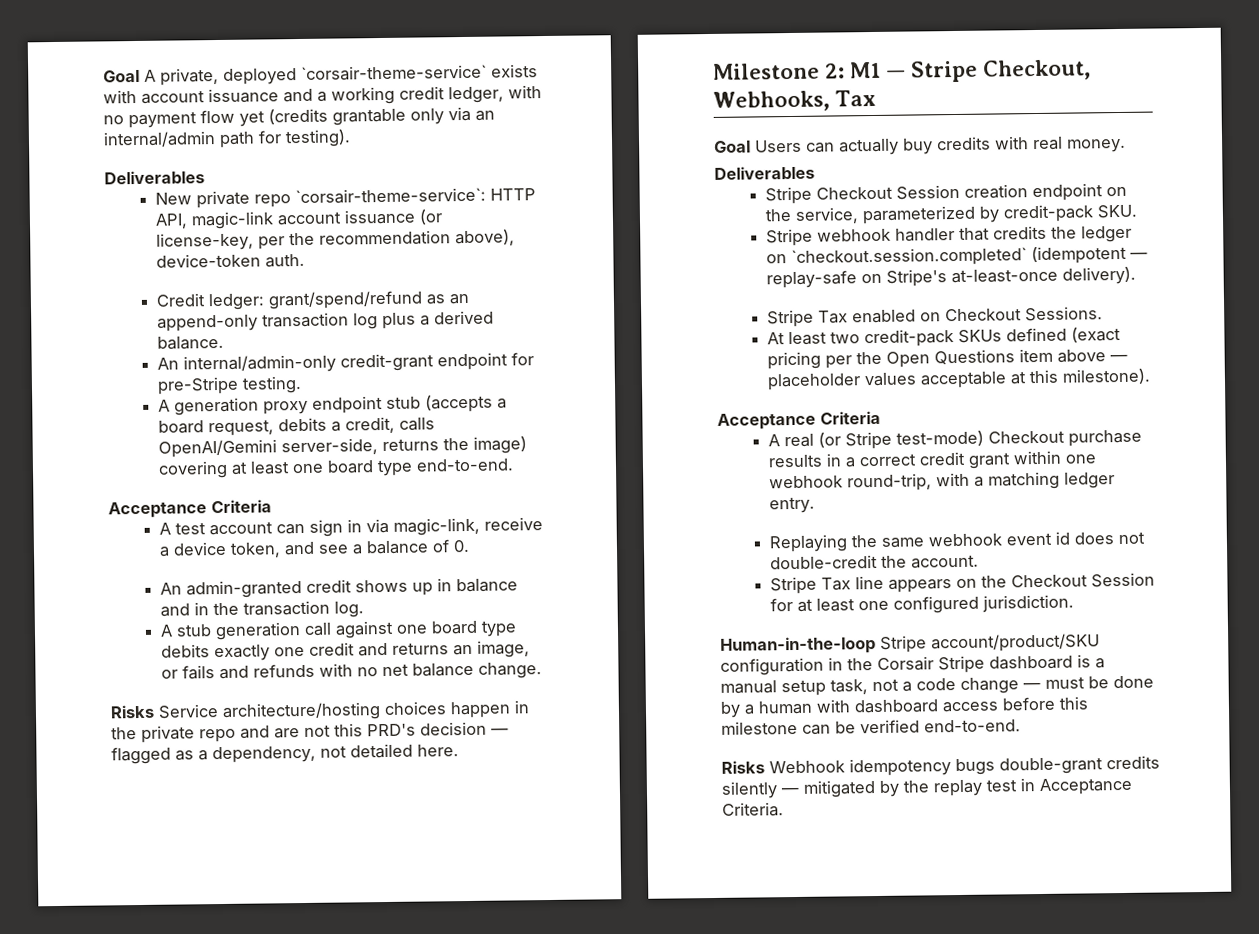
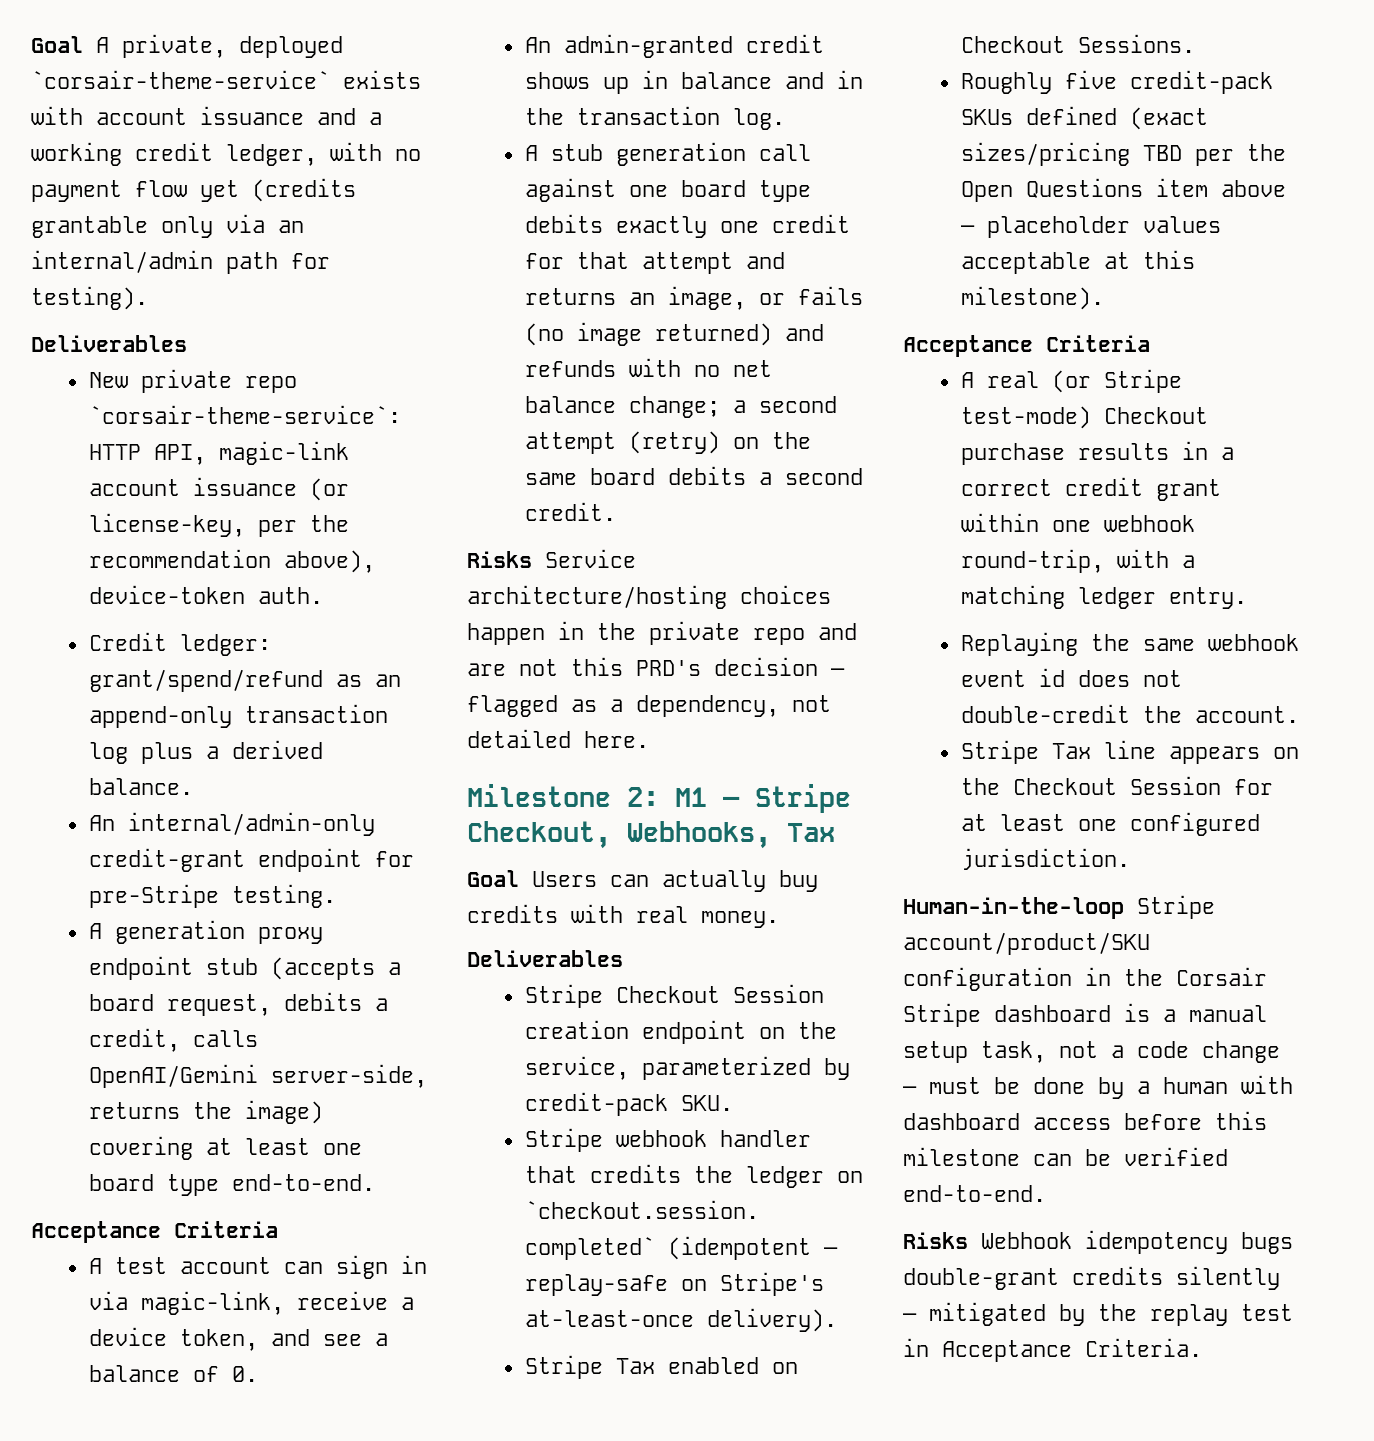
- A stub generation call against one board type debits exactly one credit and returns an image, or fails and refunds with no net balance change.
+ A stub generation call against one board type debits exactly one credit for that attempt and returns an image, or fails (no image returned) and refunds with no net balance change; a second attempt (retry) on the same board debits a second credit.
- At least two credit-pack SKUs defined (exact pricing per the Open Questions item above — placeholder values acceptable at this milestone).
+ Roughly five credit-pack SKUs defined (exact sizes/pricing TBD per the Open Questions item above — placeholder values acceptable at this milestone).

